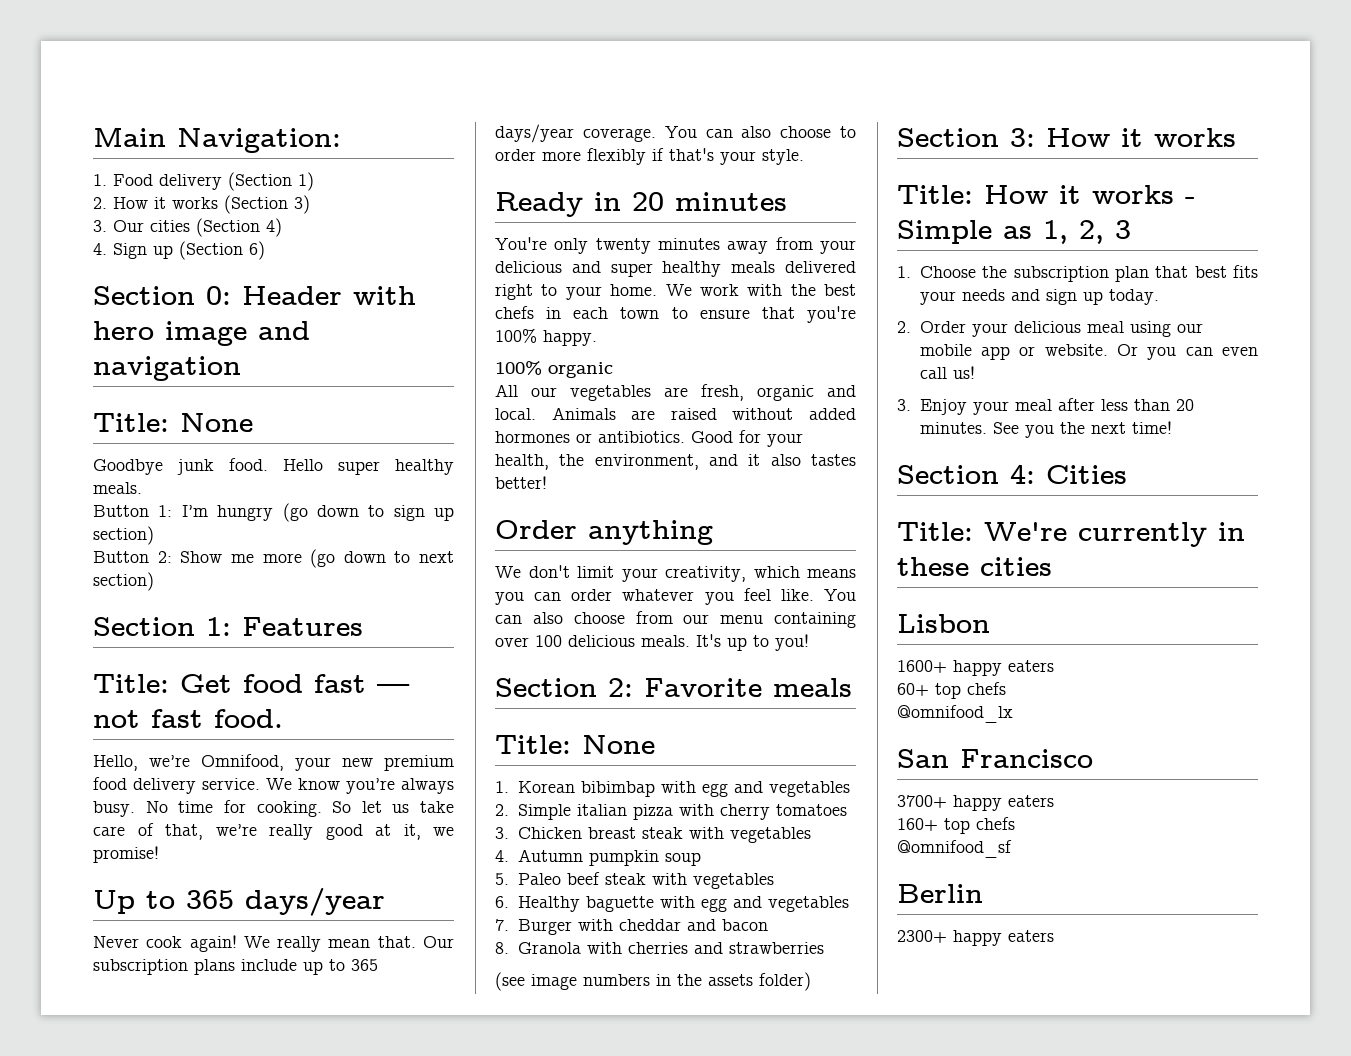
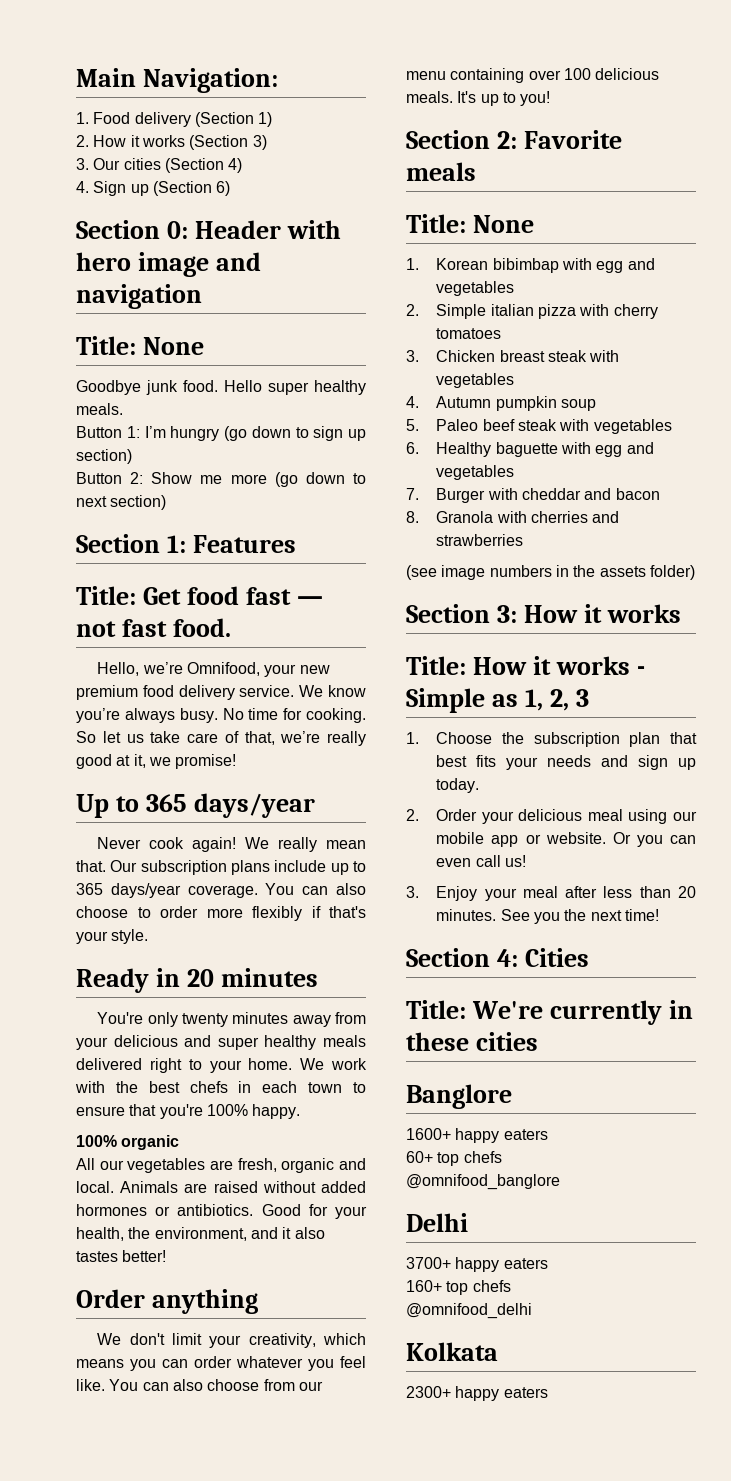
- Lisbon
+ Banglore
- @omnifood_lx
- San Francisco
+ @omnifood_banglore
+ Delhi
- @omnifood_sf
- Berlin
+ @omnifood_delhi
+ Kolkata

